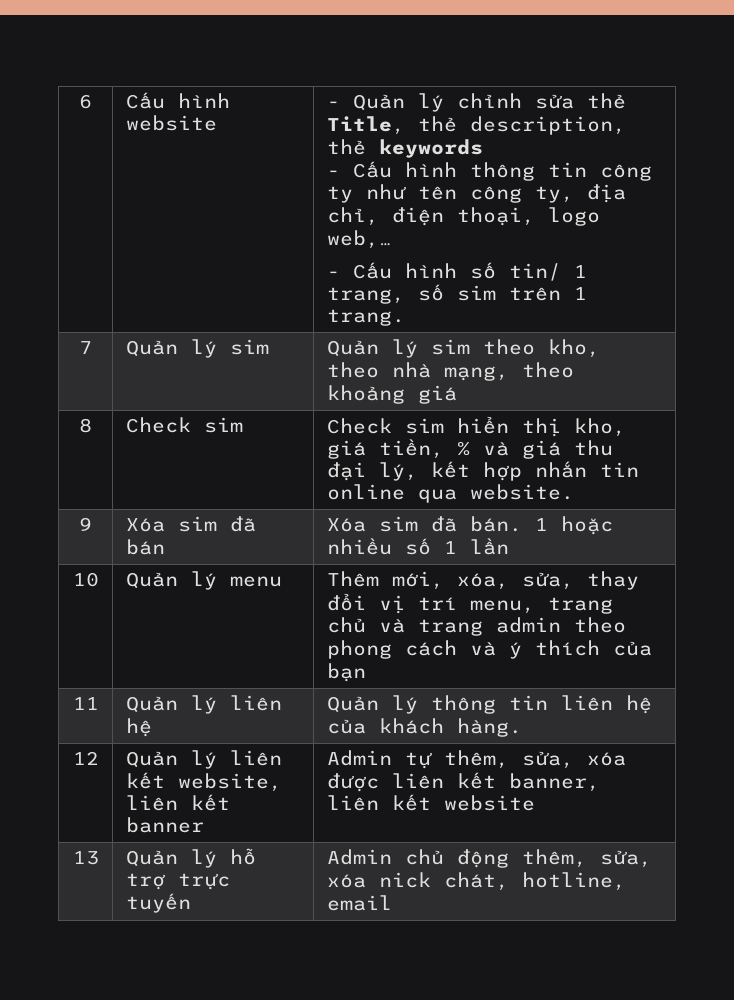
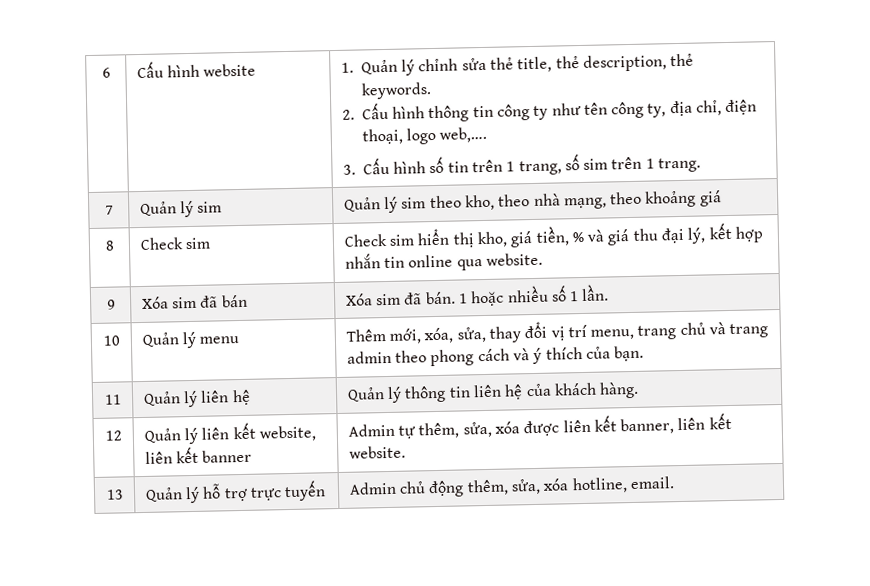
- - Quản lý chỉnh sửa thẻ Title, thẻ description, thẻ keywords
- - Cấu hình thông tin công ty như tên công ty, địa chỉ, điện thoại, logo web,…
- - Cấu hình số tin/ 1 trang, số sim trên 1 trang.
+ 1. Quản lý chỉnh sửa thẻ title, thẻ description, thẻ keywords.
+ 2. Cấu hình thông tin công ty như tên công ty, địa chỉ, điện thoại, logo web,….
+ 3. Cấu hình số tin trên 1 trang, số sim trên 1 trang.
- 9 | Xóa sim đã bán | Xóa sim đã bán. 1 hoặc nhiều số 1 lần
+ 9 | Xóa sim đã bán | Xóa sim đã bán. 1 hoặc nhiều số 1 lần.
- 10 | Quản lý menu | Thêm mới, xóa, sửa, thay đổi vị trí menu, trang chủ và trang admin theo phong cách và ý thích của bạn
+ 10 | Quản lý menu | Thêm mới, xóa, sửa, thay đổi vị trí menu, trang chủ và trang admin theo phong cách và ý thích của bạn.
- 12 | Quản lý liên kết website, liên kết banner | Admin tự thêm, sửa, xóa được liên kết banner, liên kết website
+ 12 | Quản lý liên kết website, liên kết banner | Admin tự thêm, sửa, xóa được liên kết banner, liên kết website.
- 13 | Quản lý hỗ trợ trực tuyến | Admin chủ động thêm, sửa, xóa nick chát, hotline, email
+ 13 | Quản lý hỗ trợ trực tuyến | Admin chủ động thêm, sửa, xóa hotline, email.

